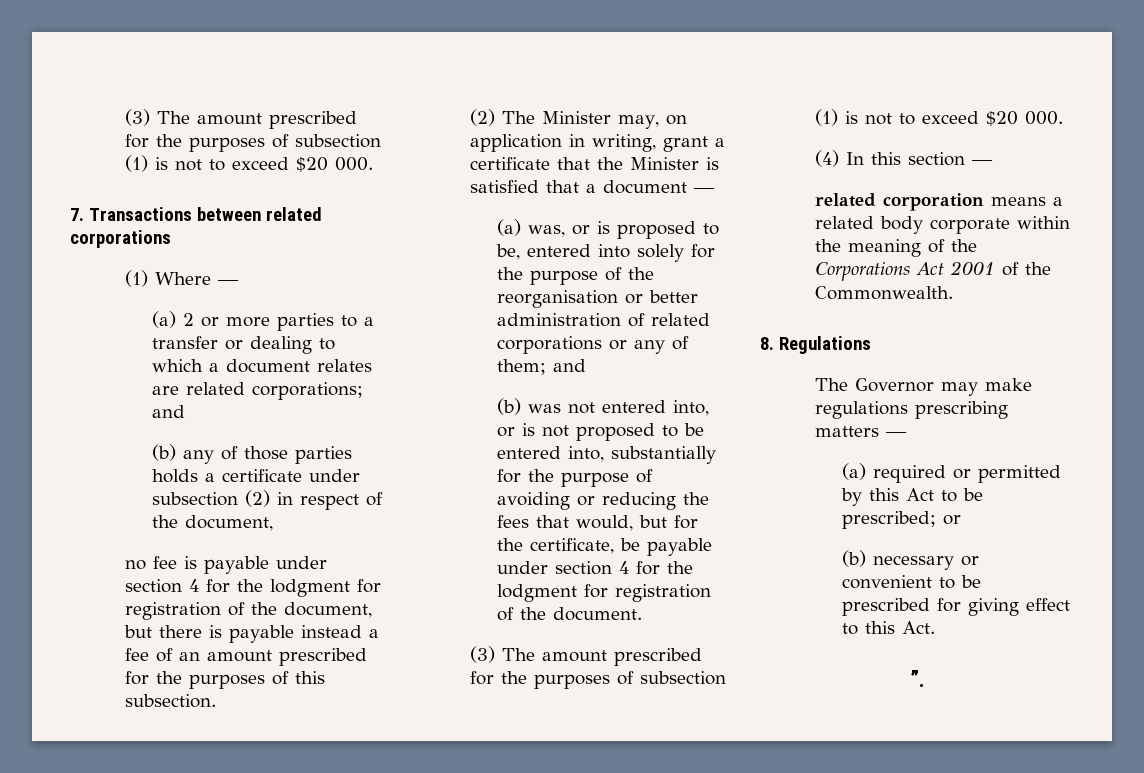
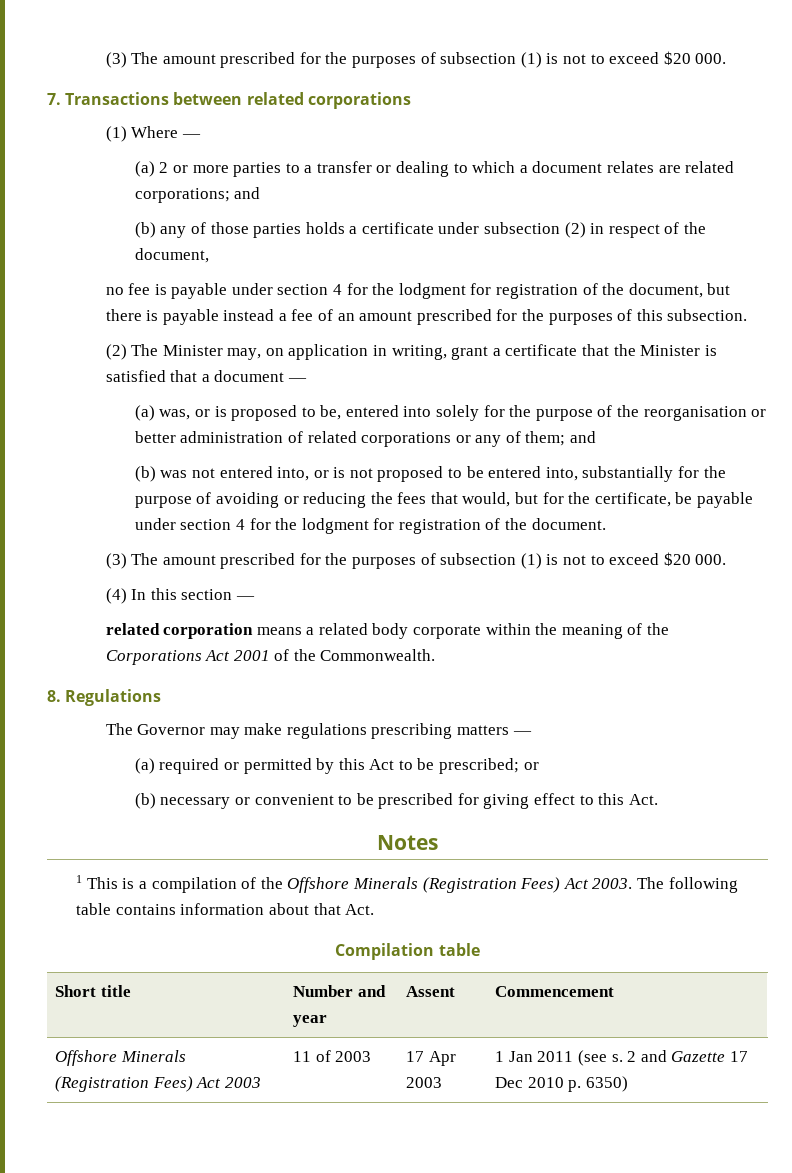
- ”.
+ Notes
+ 1 This is a compilation of the Offshore Minerals (Registration Fees) Act 2003. The following table contains information about that Act.
+ Compilation table
+ Short title | Number and year | Assent | Commencement
+ Offshore Minerals (Registration Fees) Act 2003 | 11 of 2003 | 17 Apr 2003 | 1 Jan 2011 (see s. 2 and Gazette 17 Dec 2010 p. 6350)

